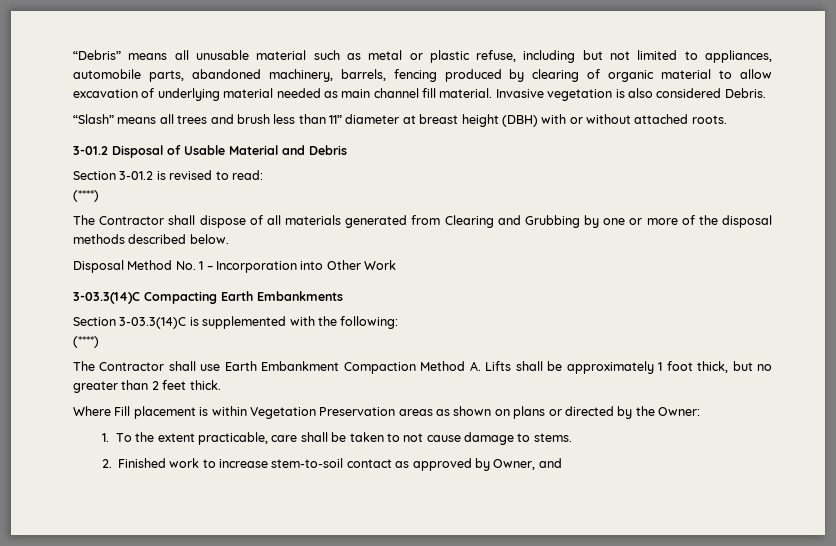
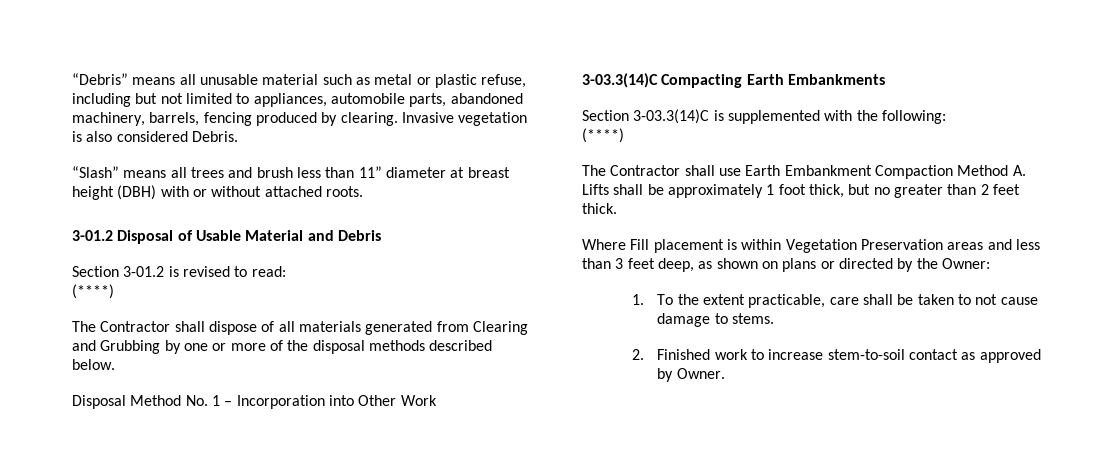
- “Debris” means all unusable material such as metal or plastic refuse, including but not limited to appliances, automobile parts, abandoned machinery, barrels, fencing produced by clearing of organic material to allow excavation of underlying material needed as main channel fill material.
+ “Debris” means all unusable material such as metal or plastic refuse, including but not limited to appliances, automobile parts, abandoned machinery, barrels, fencing produced by clearing.
- Where Fill placement is within Vegetation Preservation areas as shown on plans or directed by the Owner:
+ Where Fill placement is within Vegetation Preservation areas and less than 3 feet deep, as shown on plans or directed by the Owner:
- 2. Finished work to increase stem-to-soil contact as approved by Owner, and
+ 2. Finished work to increase stem-to-soil contact as approved by Owner.

